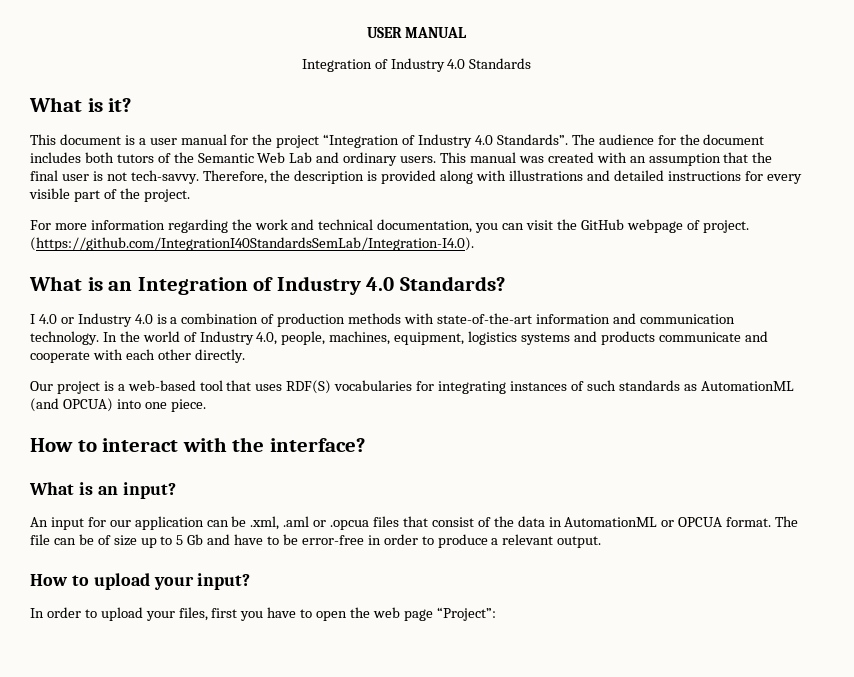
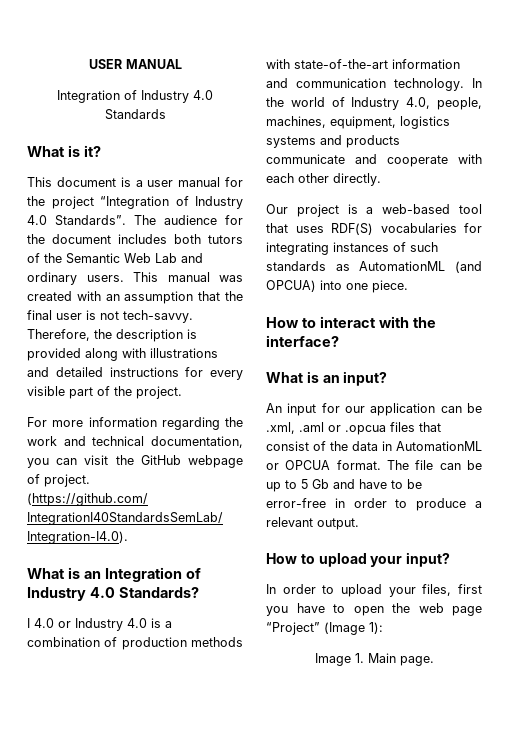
- The file can be of size up to 5 Gb and have to be error-free in order to produce a relevant output.
+ The file can be up to 5 Gb and have to be error-free in order to produce a relevant output.
- In order to upload your files, first you have to open the web page “Project”:
+ In order to upload your files, first you have to open the web page “Project” (Image 1):
+ Image 1. Main page.

